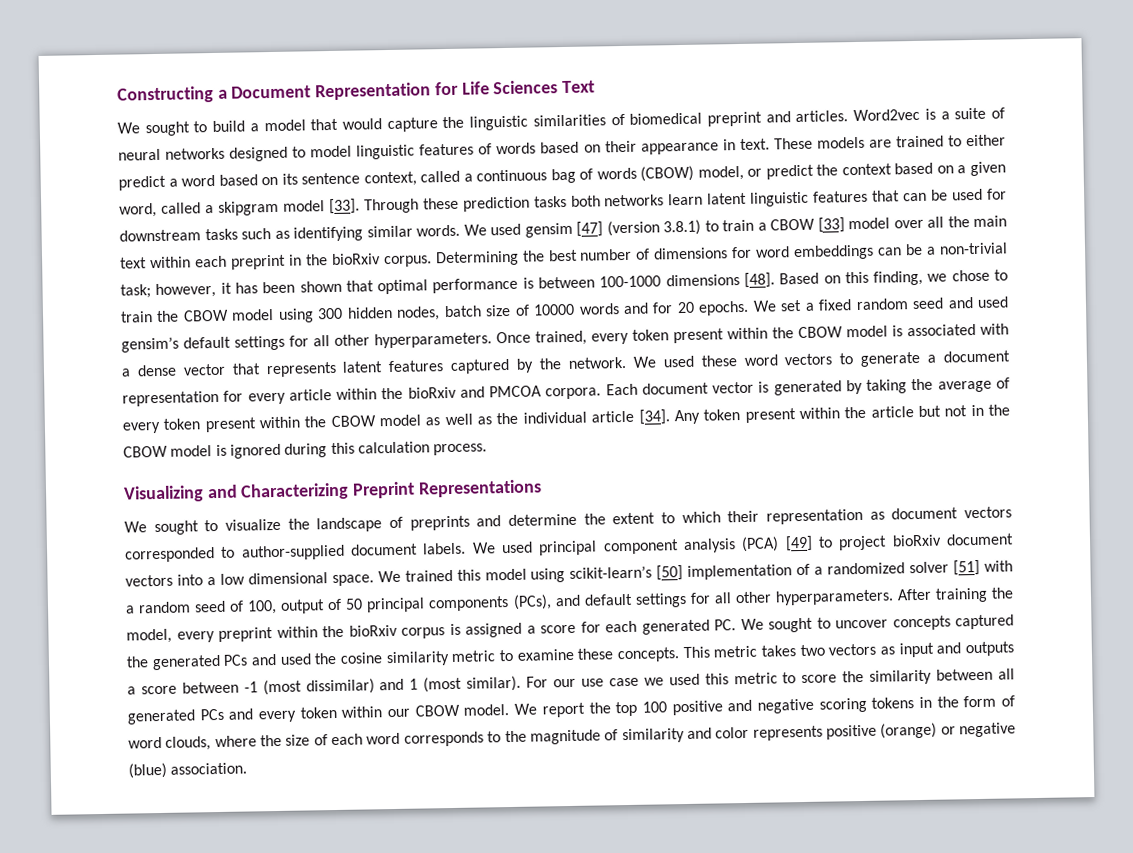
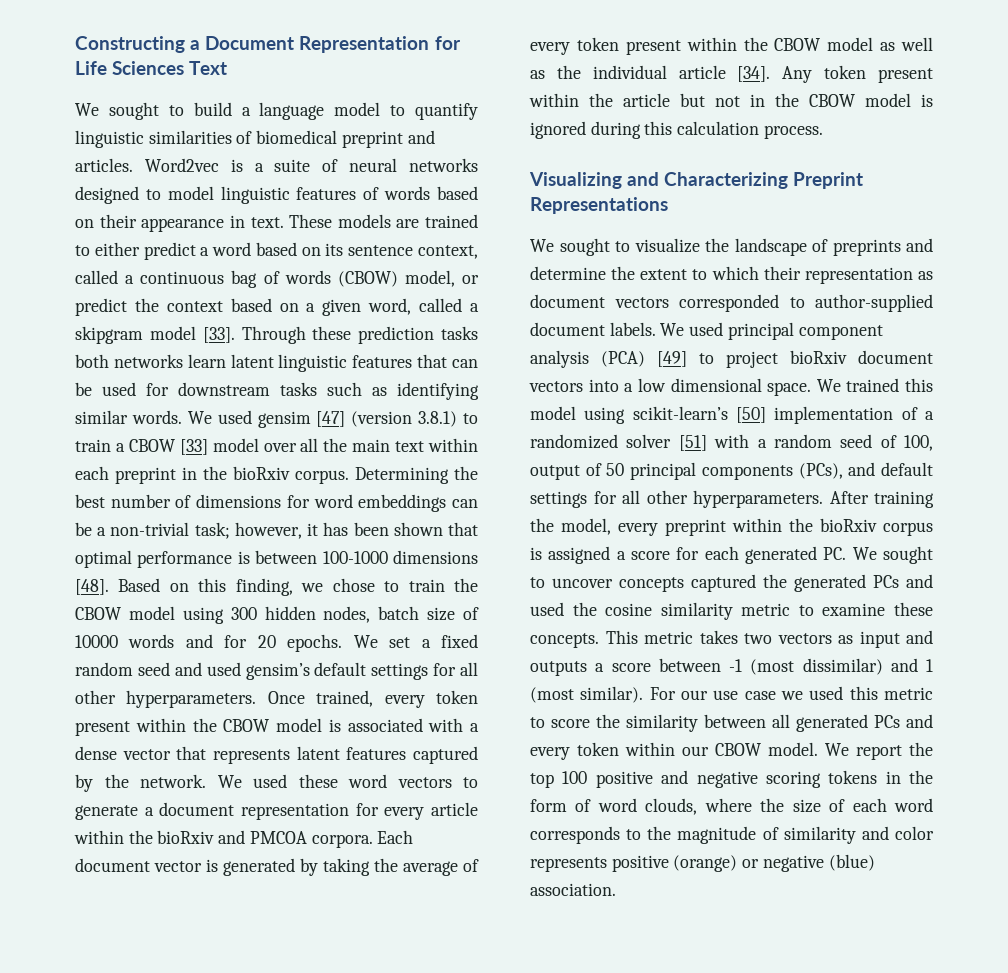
- We sought to build a model that would capture the linguistic similarities of biomedical preprint and articles.
+ We sought to build a language model to quantify linguistic similarities of biomedical preprint and articles.

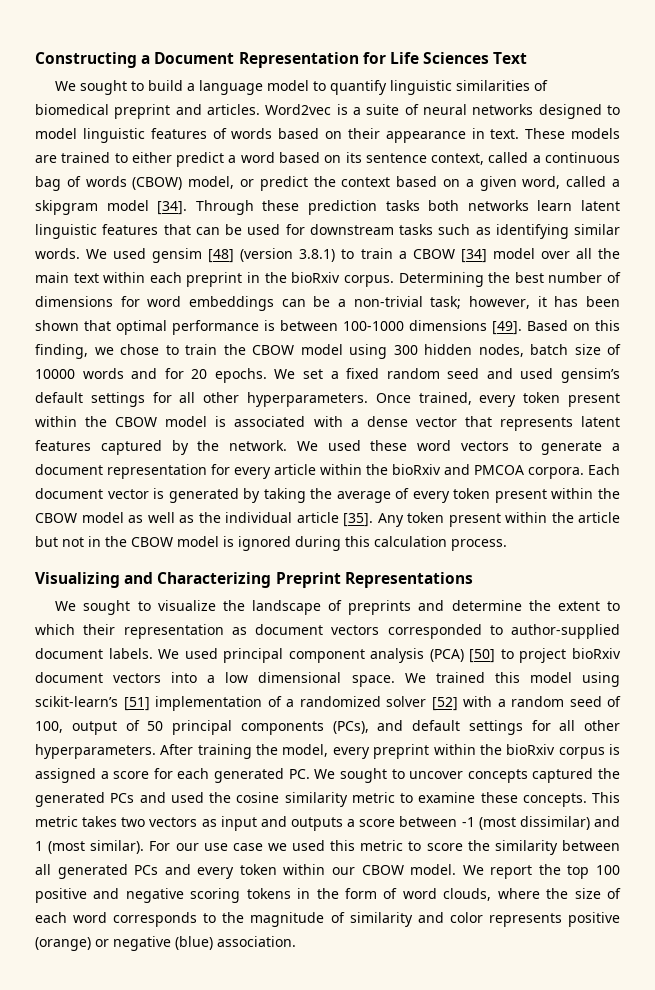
- These models are trained to either predict a word based on its sentence context, called a continuous bag of words (CBOW) model, or predict the context based on a given word, called a skipgram model [33].
+ These models are trained to either predict a word based on its sentence context, called a continuous bag of words (CBOW) model, or predict the context based on a given word, called a skipgram model [34].
- We used gensim [47] (version 3.8.1) to train a CBOW [33] model over all the main text within each preprint in the bioRxiv corpus.
+ We used gensim [48] (version 3.8.1) to train a CBOW [34] model over all the main text within each preprint in the bioRxiv corpus.
- Determining the best number of dimensions for word embeddings can be a non-trivial task; however, it has been shown that optimal performance is between 100-1000 dimensions [48].
+ Determining the best number of dimensions for word embeddings can be a non-trivial task; however, it has been shown that optimal performance is between 100-1000 dimensions [49].
- Each document vector is generated by taking the average of every token present within the CBOW model as well as the individual article [34].
+ Each document vector is generated by taking the average of every token present within the CBOW model as well as the individual article [35].
- We used principal component analysis (PCA) [49] to project bioRxiv document vectors into a low dimensional space.
+ We used principal component analysis (PCA) [50] to project bioRxiv document vectors into a low dimensional space.
- We trained this model using scikit-learn’s [50] implementation of a randomized solver [51] with a random seed of 100, output of 50 principal components (PCs), and default settings for all other hyperparameters.
+ We trained this model using scikit-learn’s [51] implementation of a randomized solver [52] with a random seed of 100, output of 50 principal components (PCs), and default settings for all other hyperparameters.

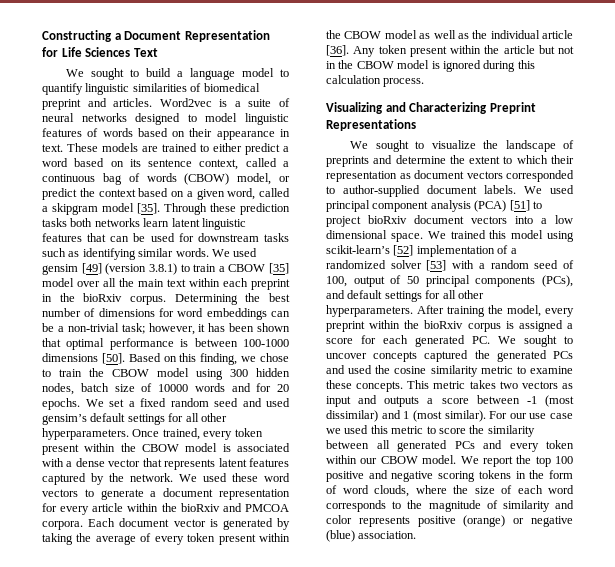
- These models are trained to either predict a word based on its sentence context, called a continuous bag of words (CBOW) model, or predict the context based on a given word, called a skipgram model [34].
+ These models are trained to either predict a word based on its sentence context, called a continuous bag of words (CBOW) model, or predict the context based on a given word, called a skipgram model [35].
- We used gensim [48] (version 3.8.1) to train a CBOW [34] model over all the main text within each preprint in the bioRxiv corpus.
+ We used gensim [49] (version 3.8.1) to train a CBOW [35] model over all the main text within each preprint in the bioRxiv corpus.
- Determining the best number of dimensions for word embeddings can be a non-trivial task; however, it has been shown that optimal performance is between 100-1000 dimensions [49].
+ Determining the best number of dimensions for word embeddings can be a non-trivial task; however, it has been shown that optimal performance is between 100-1000 dimensions [50].
- Each document vector is generated by taking the average of every token present within the CBOW model as well as the individual article [35].
+ Each document vector is generated by taking the average of every token present within the CBOW model as well as the individual article [36].
- We used principal component analysis (PCA) [50] to project bioRxiv document vectors into a low dimensional space.
+ We used principal component analysis (PCA) [51] to project bioRxiv document vectors into a low dimensional space.
- We trained this model using scikit-learn’s [51] implementation of a randomized solver [52] with a random seed of 100, output of 50 principal components (PCs), and default settings for all other hyperparameters.
+ We trained this model using scikit-learn’s [52] implementation of a randomized solver [53] with a random seed of 100, output of 50 principal components (PCs), and default settings for all other hyperparameters.

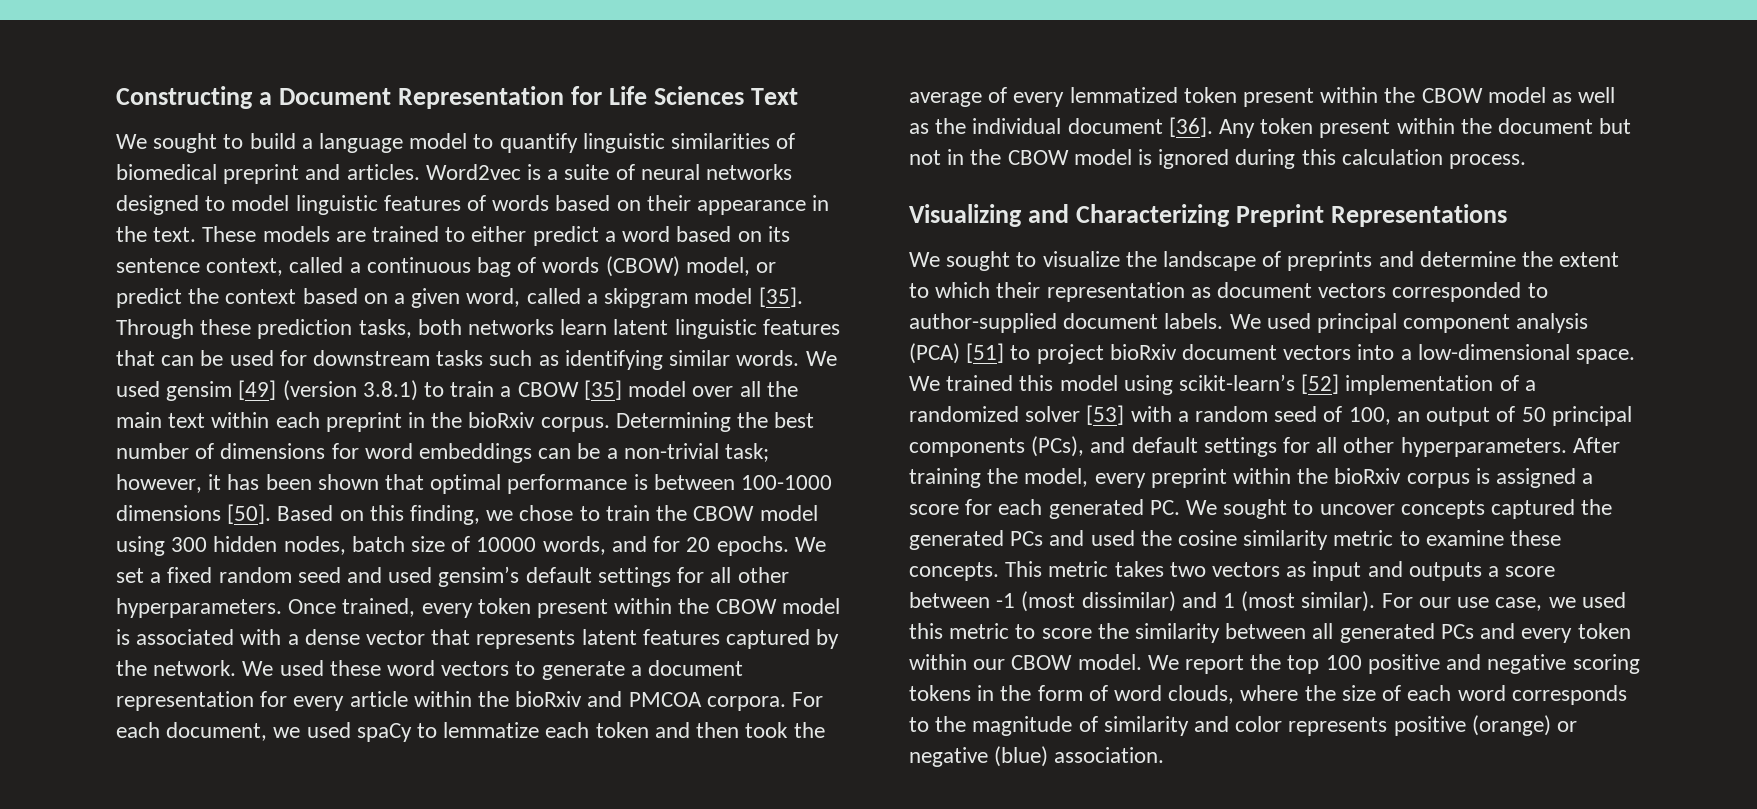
- Word2vec is a suite of neural networks designed to model linguistic features of words based on their appearance in text.
+ Word2vec is a suite of neural networks designed to model linguistic features of words based on their appearance in the text.
- Through these prediction tasks both networks learn latent linguistic features that can be used for downstream tasks such as identifying similar words.
+ Through these prediction tasks, both networks learn latent linguistic features that can be used for downstream tasks such as identifying similar words.
- Based on this finding, we chose to train the CBOW model using 300 hidden nodes, batch size of 10000 words and for 20 epochs.
+ Based on this finding, we chose to train the CBOW model using 300 hidden nodes, batch size of 10000 words, and for 20 epochs.
- Each document vector is generated by taking the average of every token present within the CBOW model as well as the individual article [36].
+ For each document, we used spaCy to lemmatize each token and then took the average of every lemmatized token present within the CBOW model as well as the individual document [36].
- Any token present within the article but not in the CBOW model is ignored during this calculation process.
+ Any token present within the document but not in the CBOW model is ignored during this calculation process.
- We used principal component analysis (PCA) [51] to project bioRxiv document vectors into a low dimensional space.
+ We used principal component analysis (PCA) [51] to project bioRxiv document vectors into a low-dimensional space.
- We trained this model using scikit-learn’s [52] implementation of a randomized solver [53] with a random seed of 100, output of 50 principal components (PCs), and default settings for all other hyperparameters.
+ We trained this model using scikit-learn’s [52] implementation of a randomized solver [53] with a random seed of 100, an output of 50 principal components (PCs), and default settings for all other hyperparameters.
- For our use case we used this metric to score the similarity between all generated PCs and every token within our CBOW model.
+ For our use case, we used this metric to score the similarity between all generated PCs and every token within our CBOW model.

